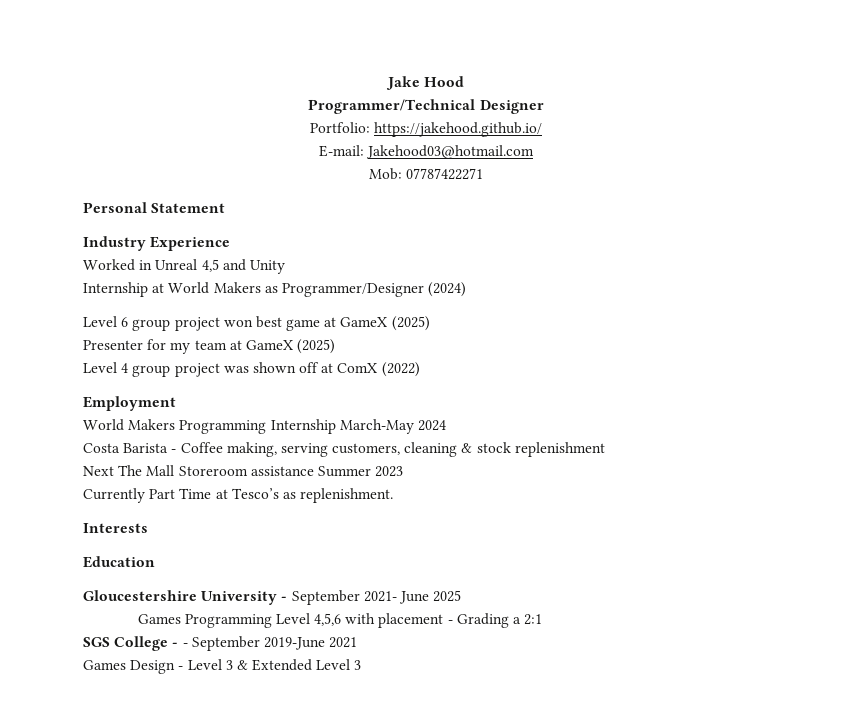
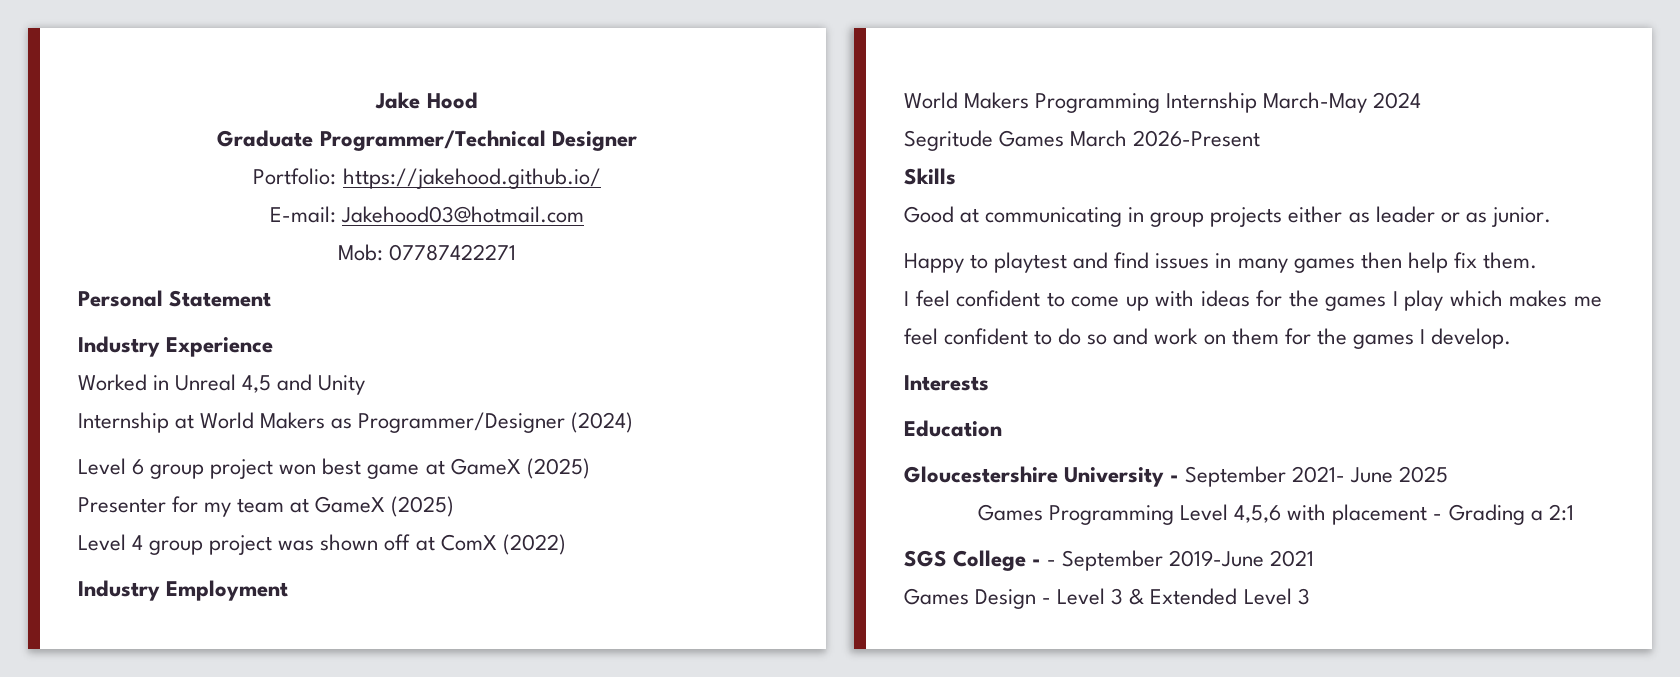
- Programmer/Technical Designer
+ Graduate Programmer/Technical Designer
- Employment
+ Industry Employment
- Costa Barista - Coffee making, serving customers, cleaning & stock replenishment
- Next The Mall Storeroom assistance Summer 2023
- Currently Part Time at Tesco’s as replenishment.
+ Segritude Games March 2026-Present
+ Skills
+ Good at communicating in group projects either as leader or as junior.
+ Happy to playtest and find issues in many games then help fix them.
+ I feel confident to come up with ideas for the games I play which makes me feel confident to do so and work on them for the games I develop.

